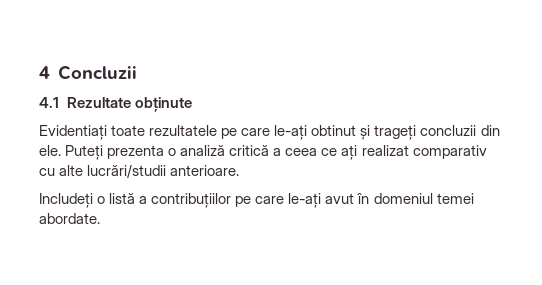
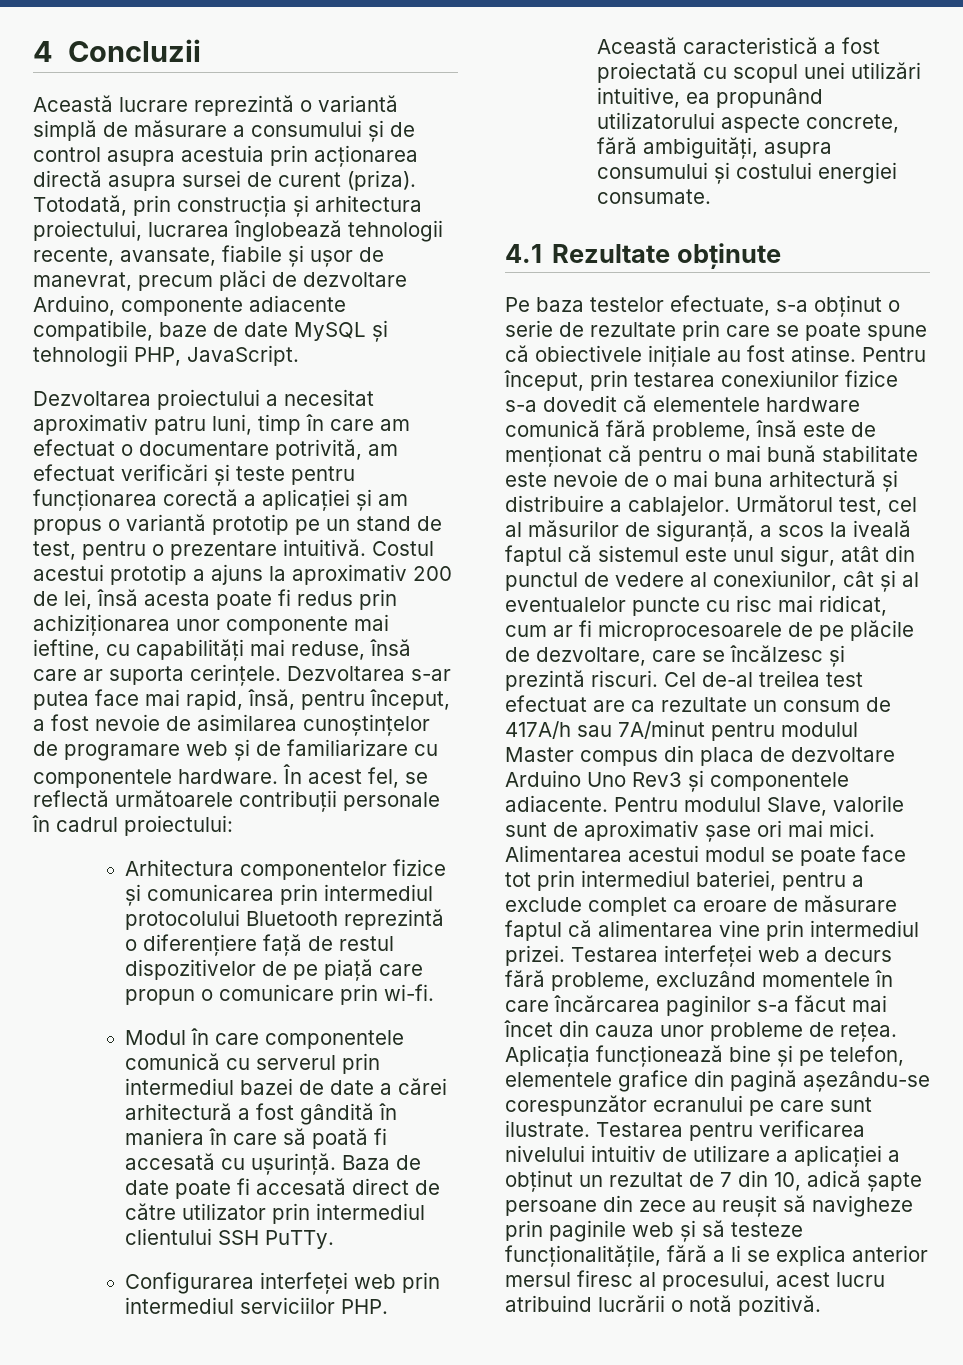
+ Această lucrare reprezintă o variantă simplă de măsurare a consumului și de control asupra acestuia prin acționarea directă asupra sursei de curent (priza). Totodată, prin construcția și arhitectura proiectului, lucrarea înglobează tehnologii recente, avansate, fiabile și ușor de manevrat, precum plăci de dezvoltare Arduino, componente adiacente compatibile, baze de date MySQL și tehnologii PHP, JavaScript.
+ Dezvoltarea proiectului a necesitat aproximativ patru luni, timp în care am efectuat o documentare potrivită, am efectuat verificări și teste pentru funcționarea corectă a aplicației și am propus o variantă prototip pe un stand de test, pentru o prezentare intuitivă. Costul acestui prototip a ajuns la aproximativ 200 de lei, însă acesta poate fi redus prin achiziționarea unor componente mai ieftine, cu capabilități mai reduse, însă care ar suporta cerințele. Dezvoltarea s-ar putea face mai rapid, însă, pentru început, a fost nevoie de asimilarea cunoștințelor de programare web și de familiarizare cu componentele hardware. În acest fel, se reflectă următoarele contribuții personale în cadrul proiectului:
+ Arhitectura componentelor fizice și comunicarea prin intermediul protocolului Bluetooth reprezintă o diferențiere față de restul dispozitivelor de pe piață care propun o comunicare prin wi-fi.
+ Modul în care componentele comunică cu serverul prin intermediul bazei de date a cărei arhitectură a fost gândită în maniera în care să poată fi accesată cu ușurință. Baza de date poate fi accesată direct de către utilizator prin intermediul clientului SSH PuTTy.
+ Configurarea interfeței web prin intermediul serviciilor PHP. Această caracteristică a fost proiectată cu scopul unei utilizări intuitive, ea propunând utilizatorului aspecte concrete, fără ambiguități, asupra consumului și costului energiei consumate.
  4.1 Rezultate obținute
- Evidentiați toate rezultatele pe care le-ați obtinut și trageți concluzii din ele. Puteți prezenta o analiză critică a ceea ce ați realizat comparativ cu alte lucrări/studii anterioare.
- Includeți o listă a contribuțiilor pe care le-ați avut în domeniul temei abordate.
+ Pe baza testelor efectuate, s-a obținut o serie de rezultate prin care se poate spune că obiectivele inițiale au fost atinse. Pentru început, prin testarea conexiunilor fizice s-a dovedit că elementele hardware comunică fără probleme, însă este de menționat că pentru o mai bună stabilitate este nevoie de o mai buna arhitectură și distribuire a cablajelor. Următorul test, cel al măsurilor de siguranță, a scos la iveală faptul că sistemul este unul sigur, atât din punctul de vedere al conexiunilor, cât și al eventualelor puncte cu risc mai ridicat, cum ar fi microprocesoarele de pe plăcile de dezvoltare, care se încălzesc și prezintă riscuri. Cel de-al treilea test efectuat are ca rezultate un consum de 417A/h sau 7A/minut pentru modulul Master compus din placa de dezvoltare Arduino Uno Rev3 și componentele adiacente. Pentru modulul Slave, valorile sunt de aproximativ șase ori mai mici. Alimentarea acestui modul se poate face tot prin intermediul bateriei, pentru a exclude complet ca eroare de măsurare faptul că alimentarea vine prin intermediul prizei. Testarea interfeței web a decurs fără probleme, excluzând momentele în care încărcarea paginilor s-a făcut mai încet din cauza unor probleme de rețea. Aplicația funcționează bine și pe telefon, elementele grafice din pagină așezându-se corespunzător ecranului pe care sunt ilustrate. Testarea pentru verificarea nivelului intuitiv de utilizare a aplicației a obținut un rezultat de 7 din 10, adică șapte persoane din zece au reușit să navigheze prin paginile web și să testeze funcționalitățile, fără a li se explica anterior mersul firesc al procesului, acest lucru atribuind lucrării o notă pozitivă.

